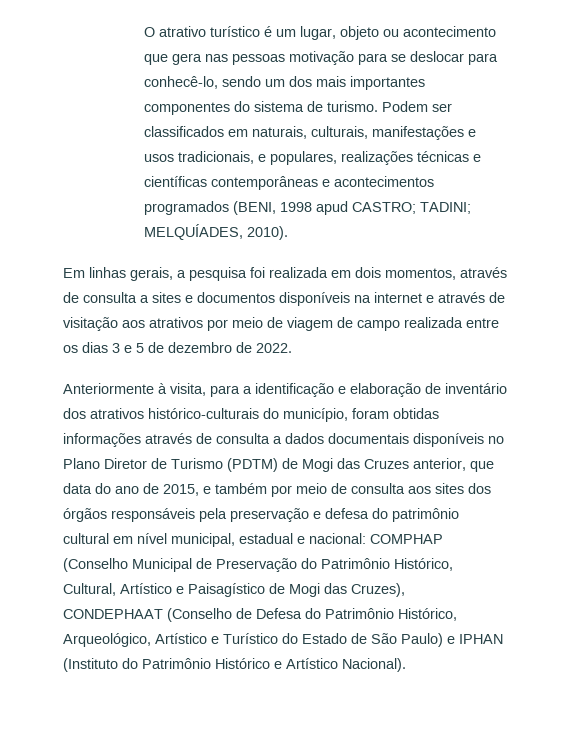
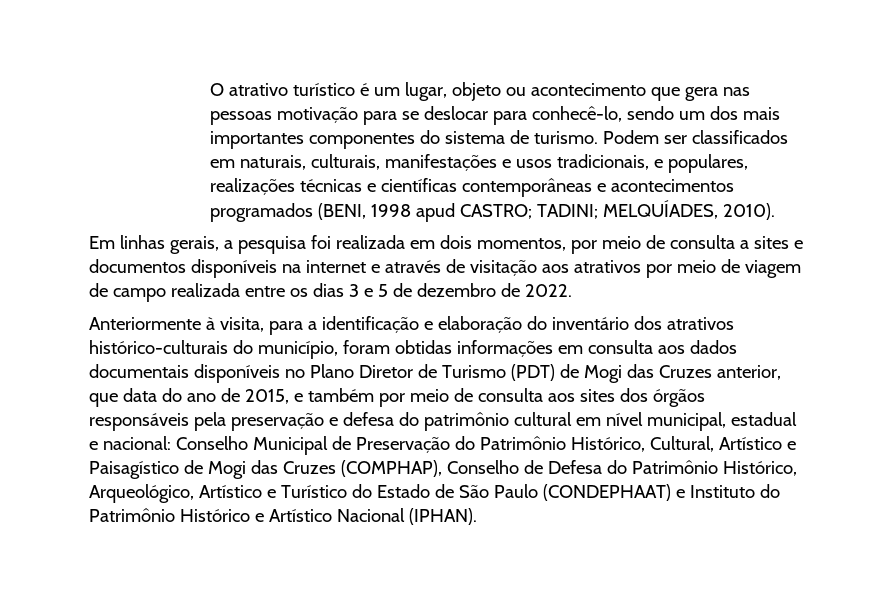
- Em linhas gerais, a pesquisa foi realizada em dois momentos, através de consulta a sites e documentos disponíveis na internet e através de visitação aos atrativos por meio de viagem de campo realizada entre os dias 3 e 5 de dezembro de 2022.
+ Em linhas gerais, a pesquisa foi realizada em dois momentos, por meio de consulta a sites e documentos disponíveis na internet e através de visitação aos atrativos por meio de viagem de campo realizada entre os dias 3 e 5 de dezembro de 2022.
- Anteriormente à visita, para a identificação e elaboração de inventário dos atrativos histórico-culturais do município, foram obtidas informações através de consulta a dados documentais disponíveis no Plano Diretor de Turismo (PDTM) de Mogi das Cruzes anterior, que data do ano de 2015, e também por meio de consulta aos sites dos órgãos responsáveis pela preservação e defesa do patrimônio cultural em nível municipal, estadual e nacional:
+ Anteriormente à visita, para a identificação e elaboração do inventário dos atrativos histórico-culturais do município, foram obtidas informações em consulta aos dados documentais disponíveis no Plano Diretor de Turismo (PDT) de Mogi das Cruzes anterior, que data do ano de 2015, e também por meio de consulta aos sites dos órgãos responsáveis pela preservação e defesa do patrimônio cultural em nível municipal, estadual e nacional:
- COMPHAP (Conselho Municipal de Preservação do Patrimônio Histórico, Cultural, Artístico e Paisagístico de Mogi das Cruzes), CONDEPHAAT (Conselho de Defesa do Patrimônio Histórico, Arqueológico, Artístico e Turístico do Estado de São Paulo) e IPHAN (Instituto do Patrimônio Histórico e Artístico Nacional).
+ Conselho Municipal de Preservação do Patrimônio Histórico, Cultural, Artístico e Paisagístico de Mogi das Cruzes (COMPHAP), Conselho de Defesa do Patrimônio Histórico, Arqueológico, Artístico e Turístico do Estado de São Paulo (CONDEPHAAT) e Instituto do Patrimônio Histórico e Artístico Nacional (IPHAN).

